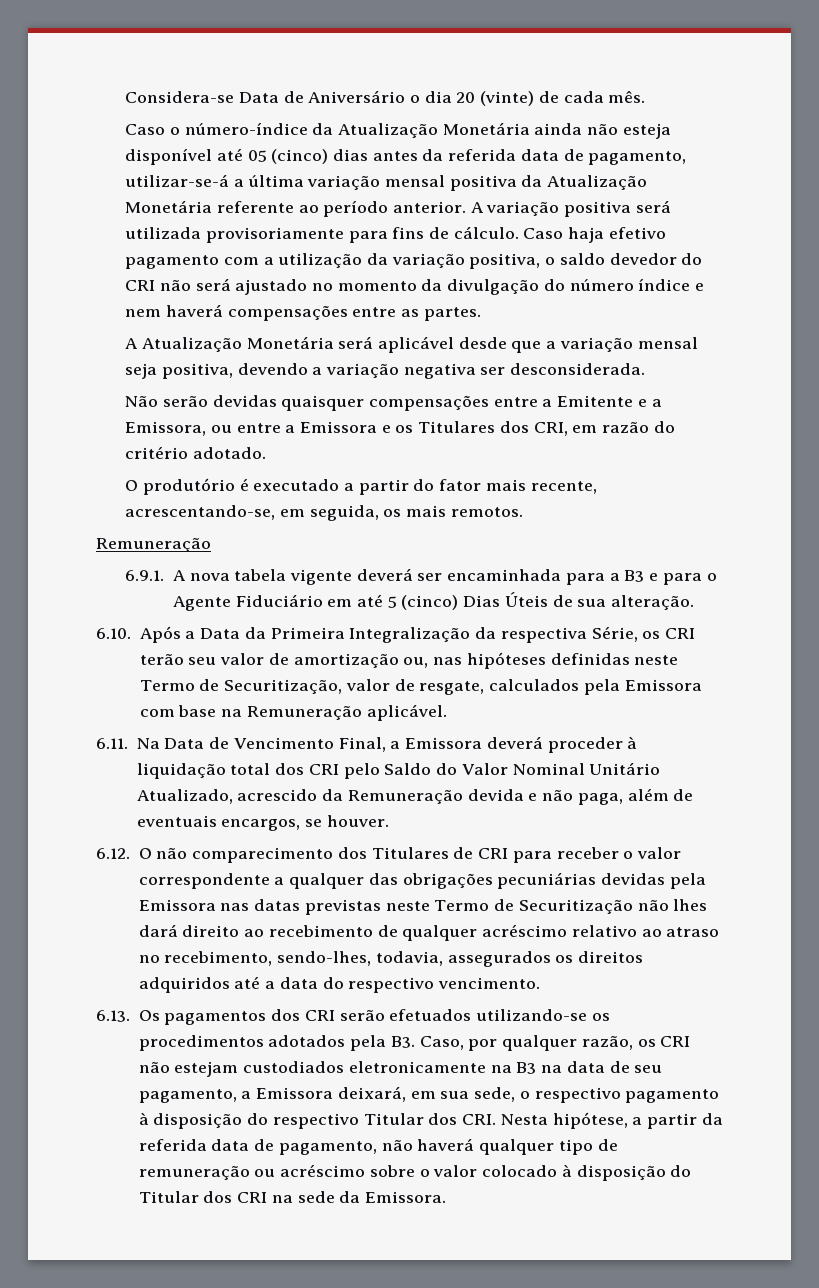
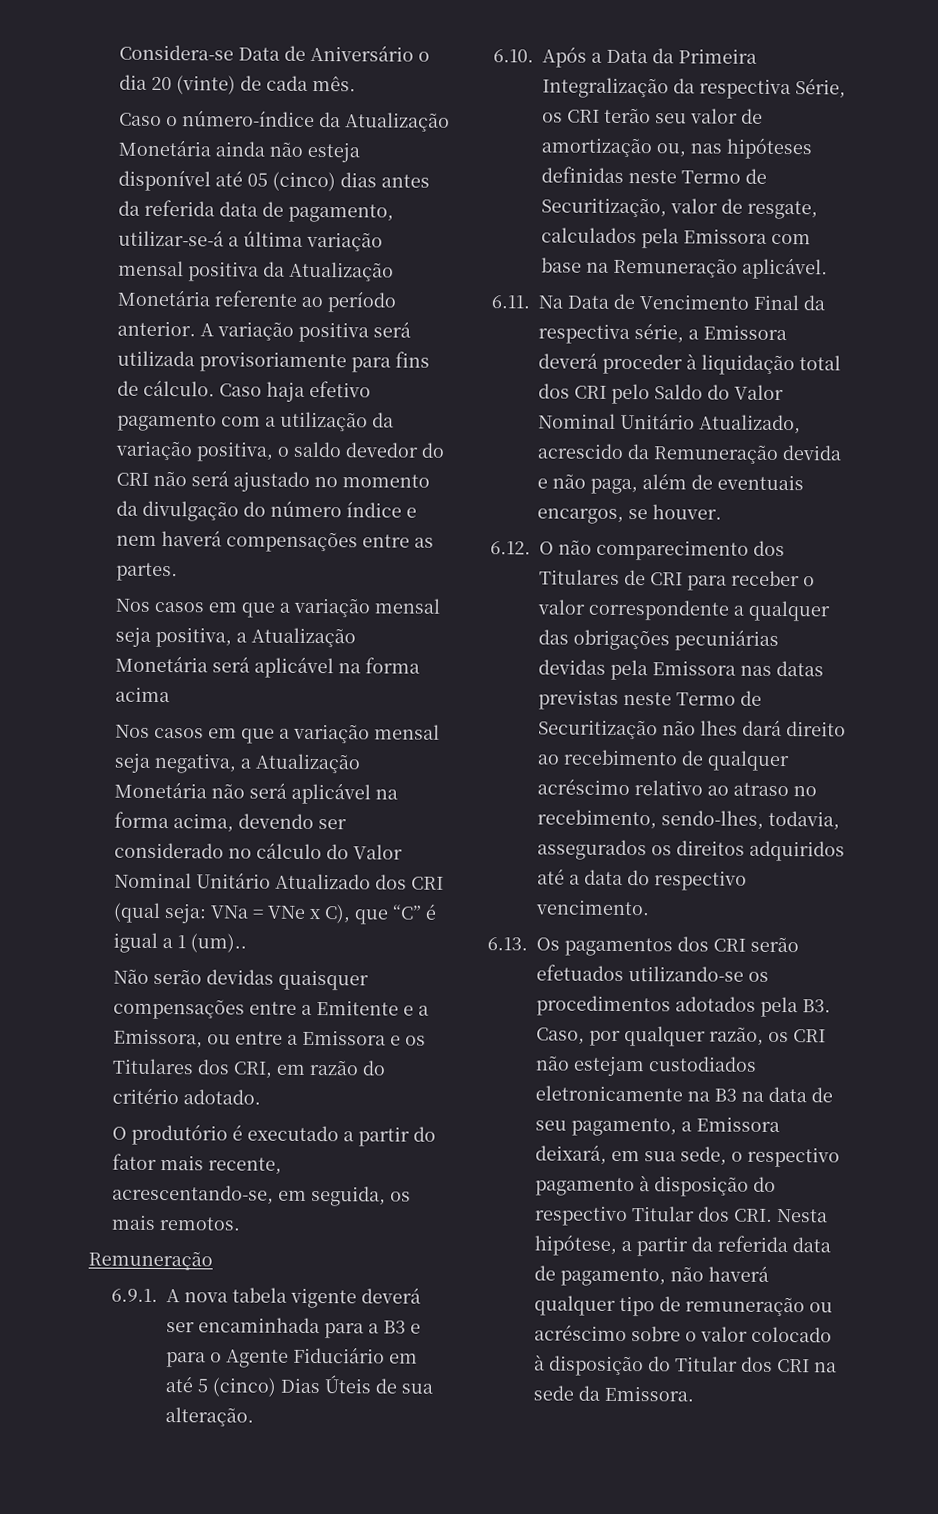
- A Atualização Monetária será aplicável desde que a variação mensal seja positiva, devendo a variação negativa ser desconsiderada.
+ Nos casos em que a variação mensal seja positiva, a Atualização Monetária será aplicável na forma acima
+ Nos casos em que a variação mensal seja negativa, a Atualização Monetária não será aplicável na forma acima, devendo ser considerado no cálculo do Valor Nominal Unitário Atualizado dos CRI (qual seja: VNa = VNe x C), que “C” é igual a 1 (um)..
- 6.11. Na Data de Vencimento Final, a Emissora deverá proceder à liquidação total dos CRI pelo Saldo do Valor Nominal Unitário Atualizado, acrescido da Remuneração devida e não paga, além de eventuais encargos, se houver.
+ 6.11. Na Data de Vencimento Final da respectiva série, a Emissora deverá proceder à liquidação total dos CRI pelo Saldo do Valor Nominal Unitário Atualizado, acrescido da Remuneração devida e não paga, além de eventuais encargos, se houver.

